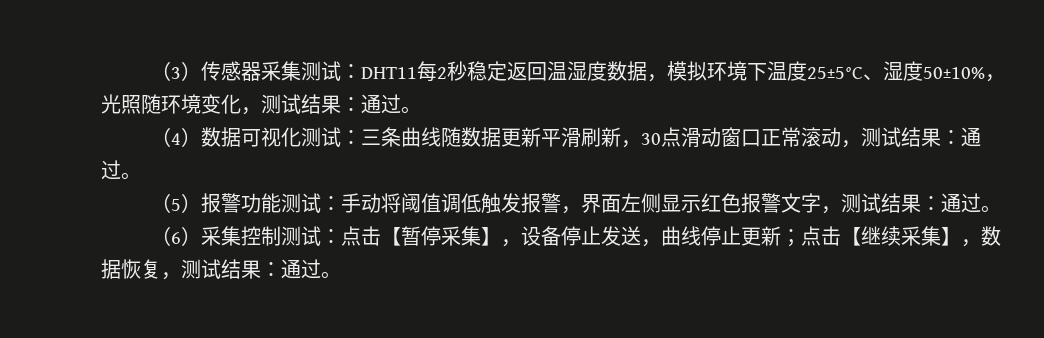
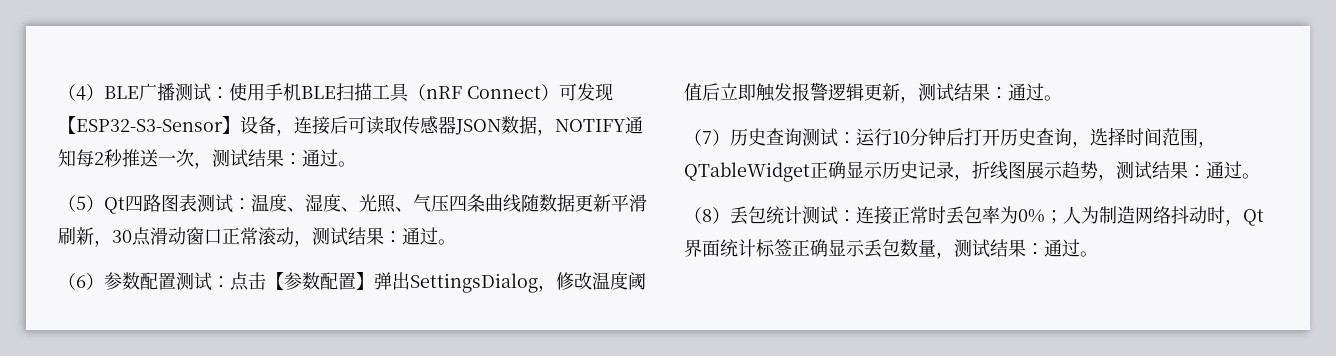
- （3）传感器采集测试：DHT11每2秒稳定返回温湿度数据，模拟环境下温度25±5°C、湿度50±10%，光照随环境变化，测试结果：通过。
- （4）数据可视化测试：三条曲线随数据更新平滑刷新，30点滑动窗口正常滚动，测试结果：通过。
+ （4）BLE广播测试：使用手机BLE扫描工具（nRF Connect）可发现【ESP32-S3-Sensor】设备，连接后可读取传感器JSON数据，NOTIFY通知每2秒推送一次，测试结果：通过。
+ （5）Qt四路图表测试：温度、湿度、光照、气压四条曲线随数据更新平滑刷新，30点滑动窗口正常滚动，测试结果：通过。
- （5）报警功能测试：手动将阈值调低触发报警，界面左侧显示红色报警文字，测试结果：通过。
- （6）采集控制测试：点击【暂停采集】，设备停止发送，曲线停止更新；点击【继续采集】，数据恢复，测试结果：通过。
+ （6）参数配置测试：点击【参数配置】弹出SettingsDialog，修改温度阈值后立即触发报警逻辑更新，测试结果：通过。
+ （7）历史查询测试：运行10分钟后打开历史查询，选择时间范围，QTableWidget正确显示历史记录，折线图展示趋势，测试结果：通过。
+ （8）丢包统计测试：连接正常时丢包率为0%；人为制造网络抖动时，Qt界面统计标签正确显示丢包数量，测试结果：通过。

